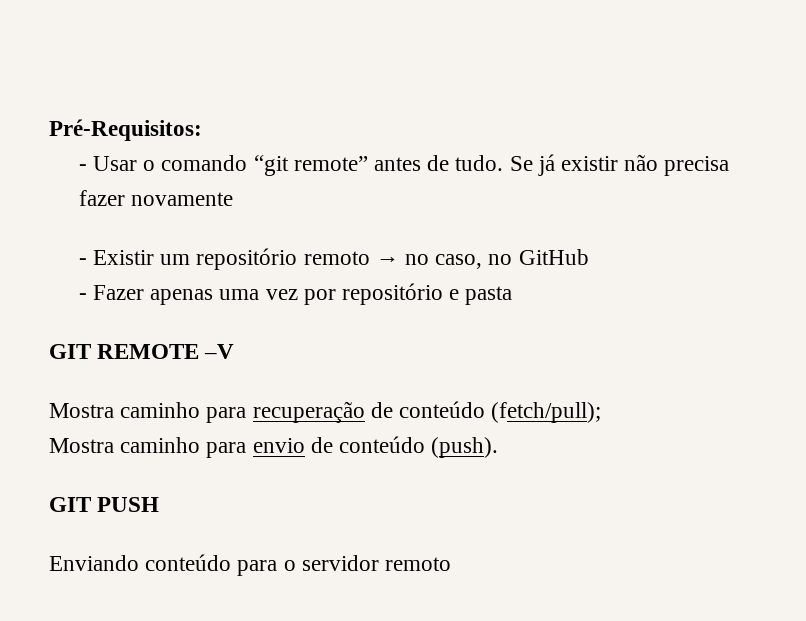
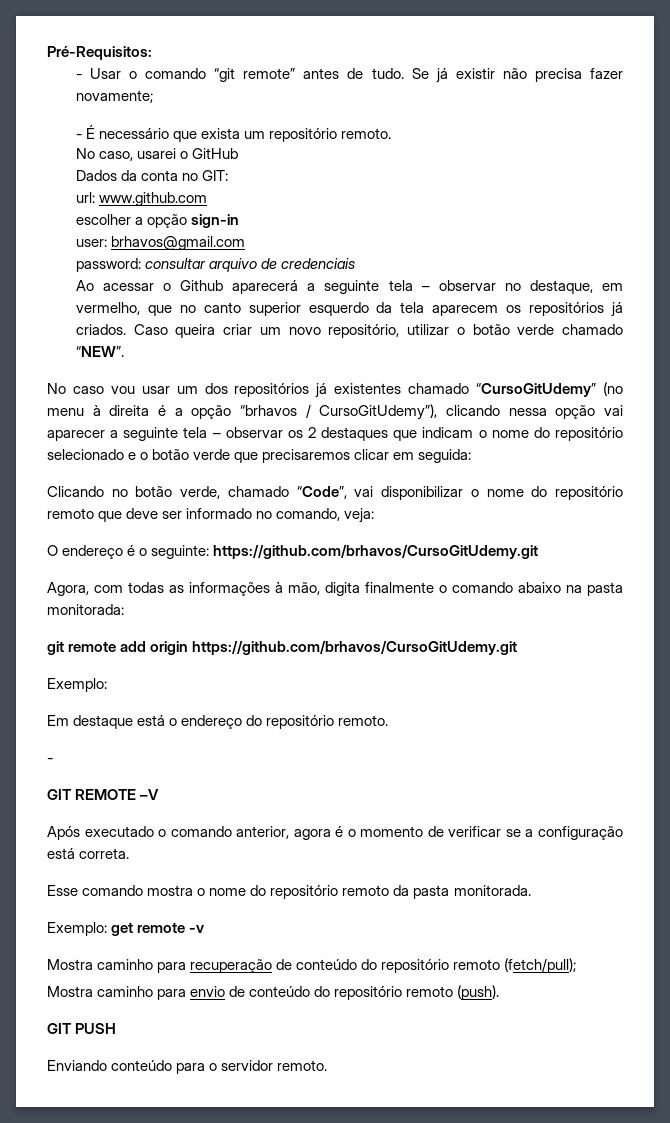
- Se já existir não precisa fazer novamente
- - Existir um repositório remoto → no caso, no GitHub
- - Fazer apenas uma vez por repositório e pasta
+ Se já existir não precisa fazer novamente;
+ - É necessário que exista um repositório remoto.
+ No caso, usarei o GitHub
+ Dados da conta no GIT:
+ url: www.github.com
+ escolher a opção sign-in
+ user: brhavos@gmail.com
+ password: consultar arquivo de credenciais
+ Ao acessar o Github aparecerá a seguinte tela – observar no destaque, em vermelho, que no canto superior esquerdo da tela aparecem os repositórios já criados. Caso queira criar um novo repositório, utilizar o botão verde chamado “NEW”.
+ No caso vou usar um dos repositórios já existentes chamado “CursoGitUdemy” (no menu à direita é a opção “brhavos / CursoGitUdemy”), clicando nessa opção vai aparecer a seguinte tela – observar os 2 destaques que indicam o nome do repositório selecionado e o botão verde que precisaremos clicar em seguida:
+ Clicando no botão verde, chamado “Code”, vai disponibilizar o nome do repositório remoto que deve ser informado no comando, veja:
+ O endereço é o seguinte: https://github.com/brhavos/CursoGitUdemy.git
+ Agora, com todas as informações à mão, digita finalmente o comando abaixo na pasta monitorada:
+ git remote add origin https://github.com/brhavos/CursoGitUdemy.git
+ Exemplo:
+ Em destaque está o endereço do repositório remoto.
+ -
  GIT REMOTE –V
+ Após executado o comando anterior, agora é o momento de verificar se a configuração está correta.
+ Esse comando mostra o nome do repositório remoto da pasta monitorada.
+ Exemplo: get remote -v
- Mostra caminho para recuperação de conteúdo (fetch/pull);
+ Mostra caminho para recuperação de conteúdo do repositório remoto (fetch/pull);
- Mostra caminho para envio de conteúdo (push).
+ Mostra caminho para envio de conteúdo do repositório remoto (push).
- Enviando conteúdo para o servidor remoto
+ Enviando conteúdo para o servidor remoto.

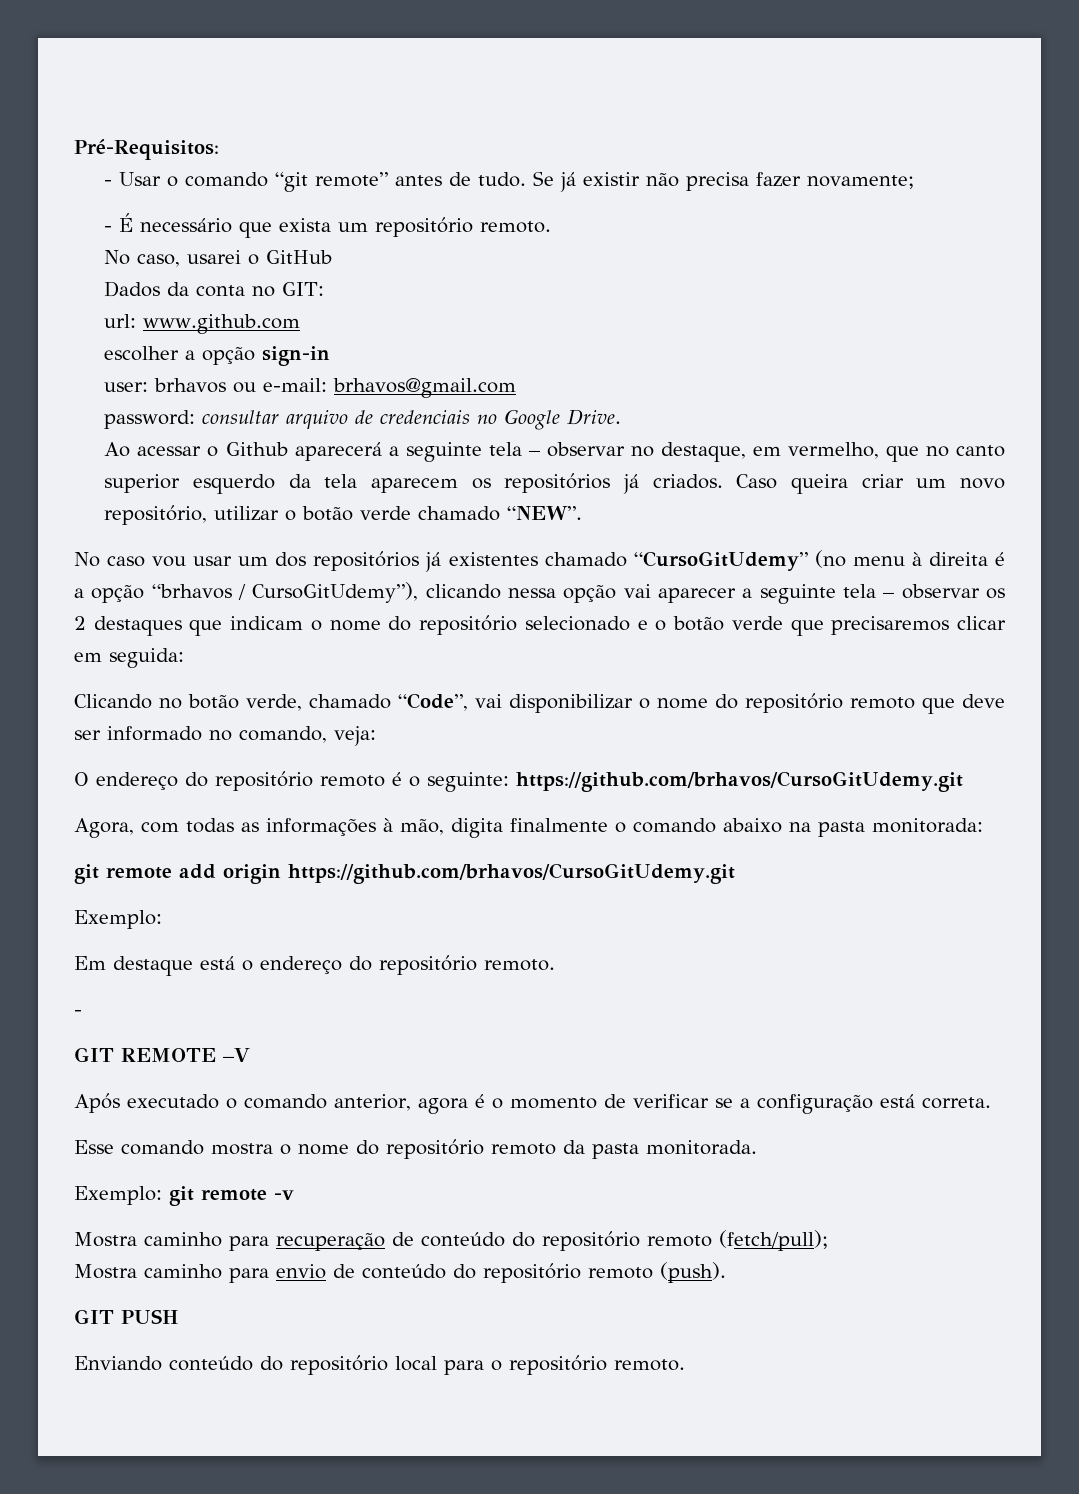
- user: brhavos@gmail.com
+ user: brhavos ou e-mail: brhavos@gmail.com
- password: consultar arquivo de credenciais
+ password: consultar arquivo de credenciais no Google Drive.
- O endereço é o seguinte: https://github.com/brhavos/CursoGitUdemy.git
+ O endereço do repositório remoto é o seguinte: https://github.com/brhavos/CursoGitUdemy.git
- Exemplo: get remote -v
+ Exemplo: git remote -v
- Enviando conteúdo para o servidor remoto.
+ Enviando conteúdo do repositório local para o repositório remoto.

